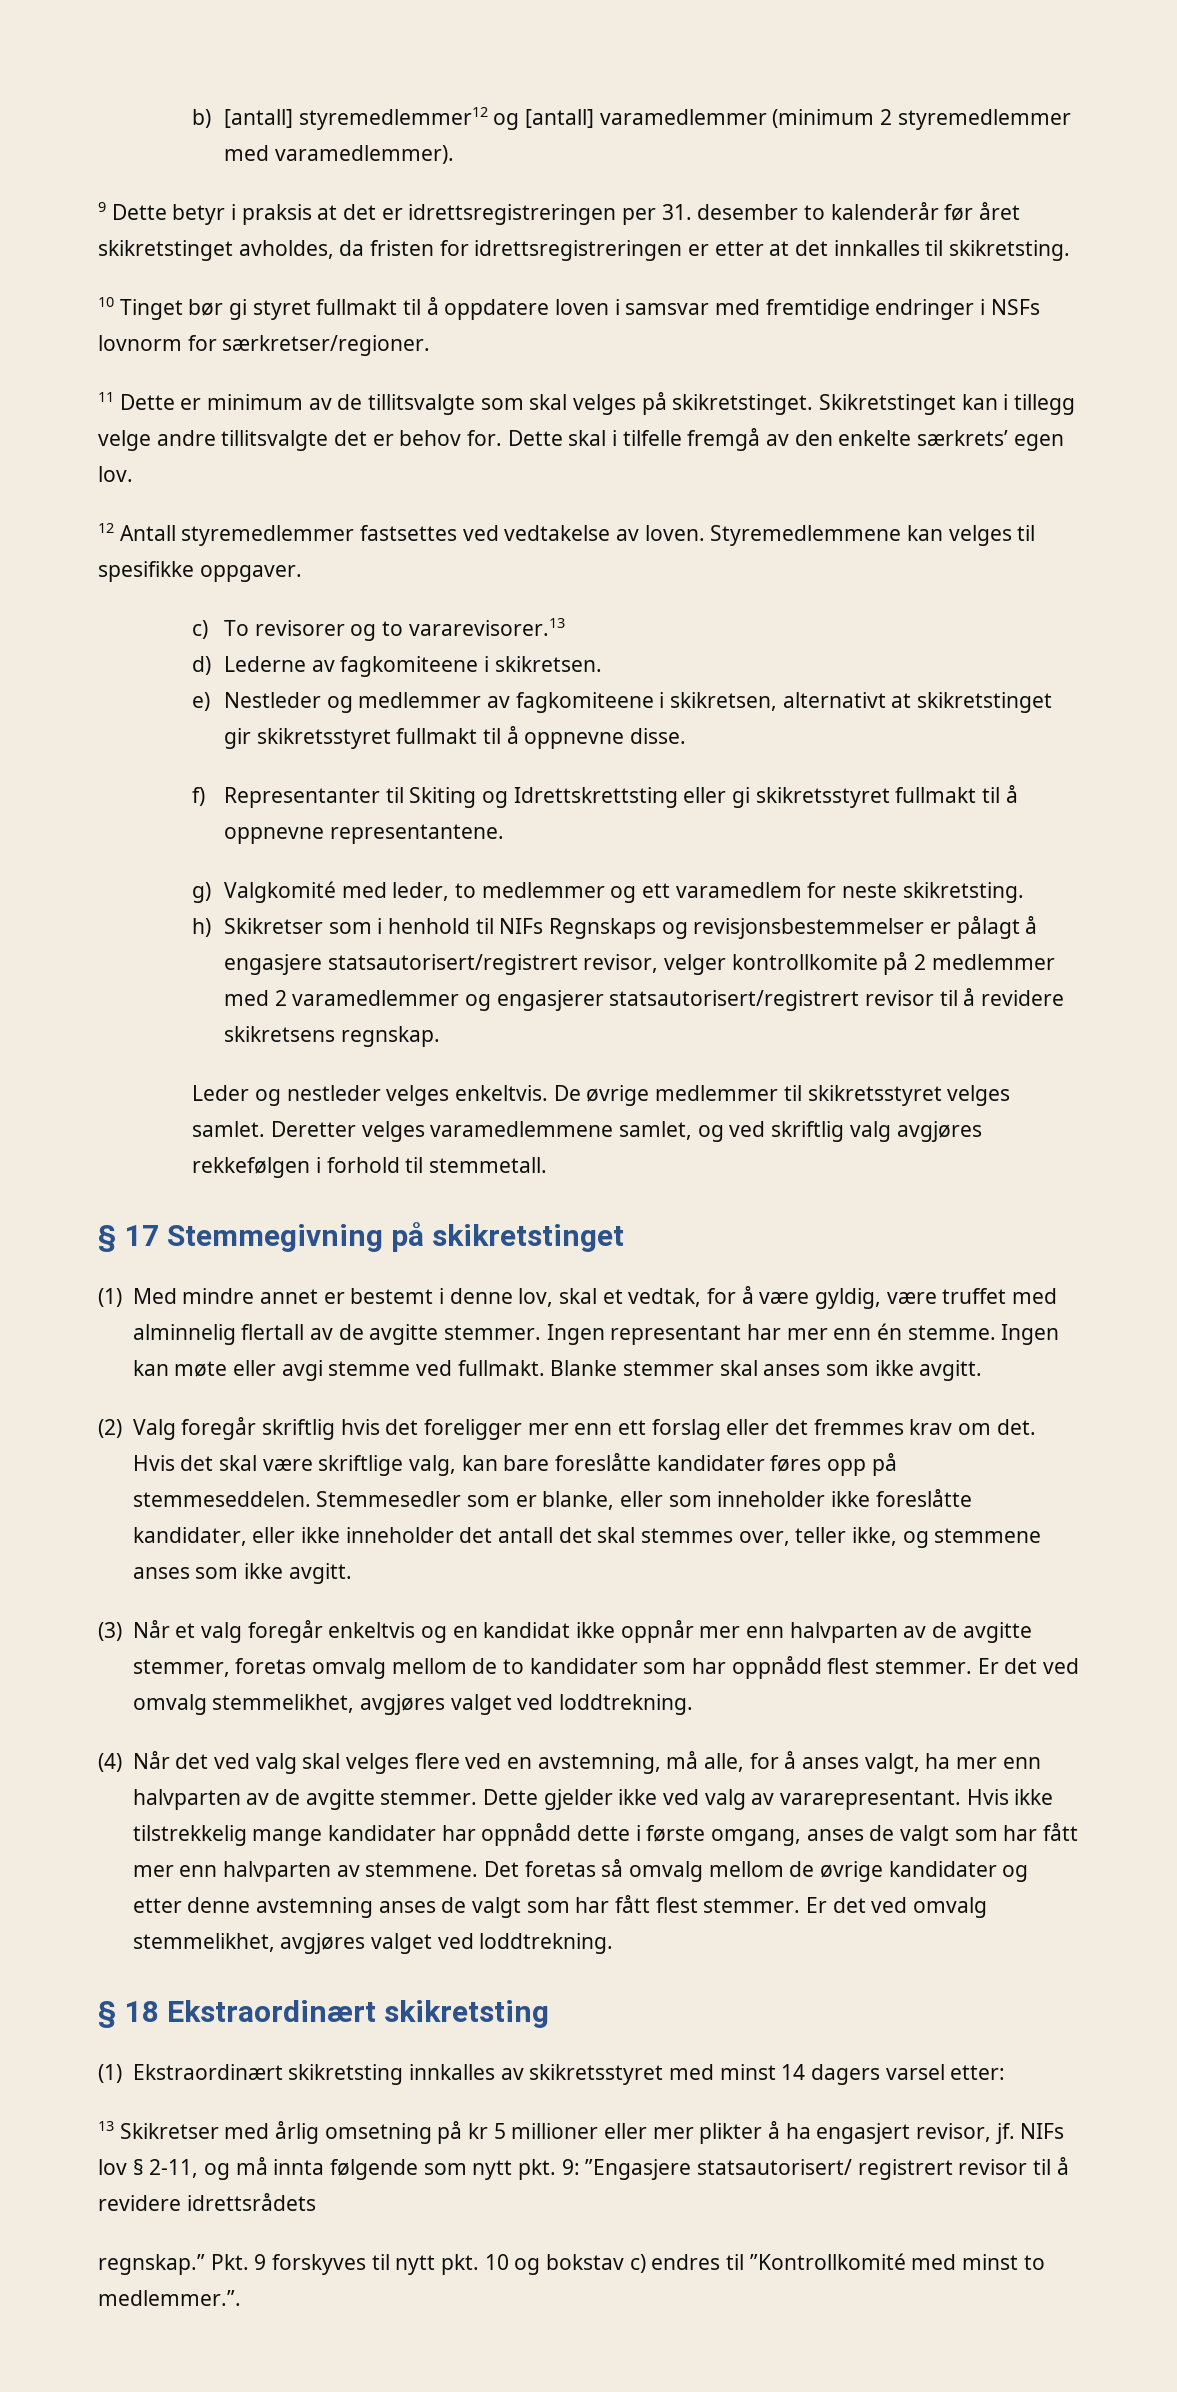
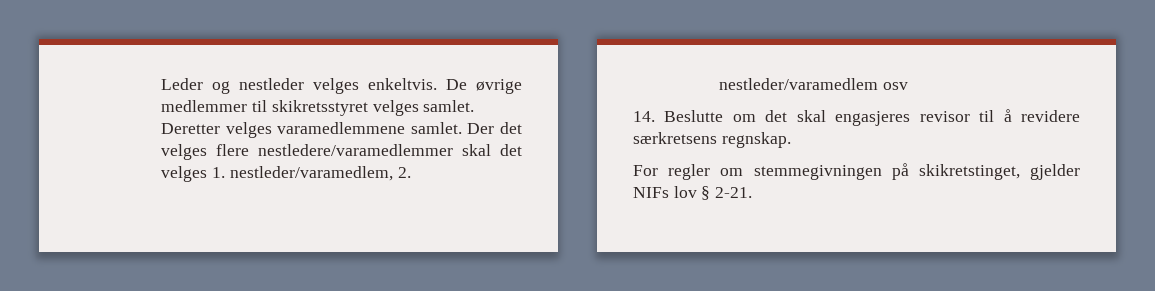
- b) [antall] styremedlemmer12 og [antall] varamedlemmer (minimum 2 styremedlemmer med varamedlemmer).
- 9 Dette betyr i praksis at det er idrettsregistreringen per 31. desember to kalenderår før året skikretstinget avholdes, da fristen for idrettsregistreringen er etter at det innkalles til skikretsting.
- 10 Tinget bør gi styret fullmakt til å oppdatere loven i samsvar med fremtidige endringer i NSFs lovnorm for særkretser/regioner.
- 11 Dette er minimum av de tillitsvalgte som skal velges på skikretstinget. Skikretstinget kan i tillegg velge andre tillitsvalgte det er behov for. Dette skal i tilfelle fremgå av den enkelte særkrets’ egen lov.
- 12 Antall styremedlemmer fastsettes ved vedtakelse av loven. Styremedlemmene kan velges til spesifikke oppgaver.
- c) To revisorer og to vararevisorer.13
- d) Lederne av fagkomiteene i skikretsen.
- e) Nestleder og medlemmer av fagkomiteene i skikretsen, alternativt at skikretstinget gir skikretsstyret fullmakt til å oppnevne disse.
- f) Representanter til Skiting og Idrettskrettsting eller gi skikretsstyret fullmakt til å oppnevne representantene.
- g) Valgkomité med leder, to medlemmer og ett varamedlem for neste skikretsting.
- h) Skikretser som i henhold til NIFs Regnskaps og revisjonsbestemmelser er pålagt å engasjere statsautorisert/registrert revisor, velger kontrollkomite på 2 medlemmer med 2 varamedlemmer og engasjerer statsautorisert/registrert revisor til å revidere skikretsens regnskap.
- Deretter velges varamedlemmene samlet, og ved skriftlig valg avgjøres rekkefølgen i forhold til stemmetall.
- § 17 Stemmegivning på skikretstinget
- (1) Med mindre annet er bestemt i denne lov, skal et vedtak, for å være gyldig, være truffet med alminnelig flertall av de avgitte stemmer. Ingen representant har mer enn én stemme. Ingen kan møte eller avgi stemme ved fullmakt. Blanke stemmer skal anses som ikke avgitt.
- (2) Valg foregår skriftlig hvis det foreligger mer enn ett forslag eller det fremmes krav om det. Hvis det skal være skriftlige valg, kan bare foreslåtte kandidater føres opp på stemmeseddelen. Stemmesedler som er blanke, eller som inneholder ikke foreslåtte kandidater, eller ikke inneholder det antall det skal stemmes over, teller ikke, og stemmene anses som ikke avgitt.
- (3) Når et valg foregår enkeltvis og en kandidat ikke oppnår mer enn halvparten av de avgitte stemmer, foretas omvalg mellom de to kandidater som har oppnådd flest stemmer. Er det ved omvalg stemmelikhet, avgjøres valget ved loddtrekning.
- (4) Når det ved valg skal velges flere ved en avstemning, må alle, for å anses valgt, ha mer enn halvparten av de avgitte stemmer. Dette gjelder ikke ved valg av vararepresentant. Hvis ikke tilstrekkelig mange kandidater har oppnådd dette i første omgang, anses de valgt som har fått mer enn halvparten av stemmene. Det foretas så omvalg mellom de øvrige kandidater og etter denne avstemning anses de valgt som har fått flest stemmer. Er det ved omvalg stemmelikhet, avgjøres valget ved loddtrekning.
- § 18 Ekstraordinært skikretsting
- (1) Ekstraordinært skikretsting innkalles av skikretsstyret med minst 14 dagers varsel etter:
- 13 Skikretser med årlig omsetning på kr 5 millioner eller mer plikter å ha engasjert revisor, jf. NIFs lov § 2-11, og må innta følgende som nytt pkt. 9: ”Engasjere statsautorisert/ registrert revisor til å revidere idrettsrådets
- regnskap.” Pkt. 9 forskyves til nytt pkt. 10 og bokstav c) endres til ”Kontrollkomité med minst to medlemmer.”.
+ Deretter velges varamedlemmene samlet. Der det velges flere nestledere/varamedlemmer skal det velges 1. nestleder/varamedlem, 2. nestleder/varamedlem osv
+ 14. Beslutte om det skal engasjeres revisor til å revidere særkretsens regnskap.
+ For regler om stemmegivningen på skikretstinget, gjelder NIFs lov § 2-21.

